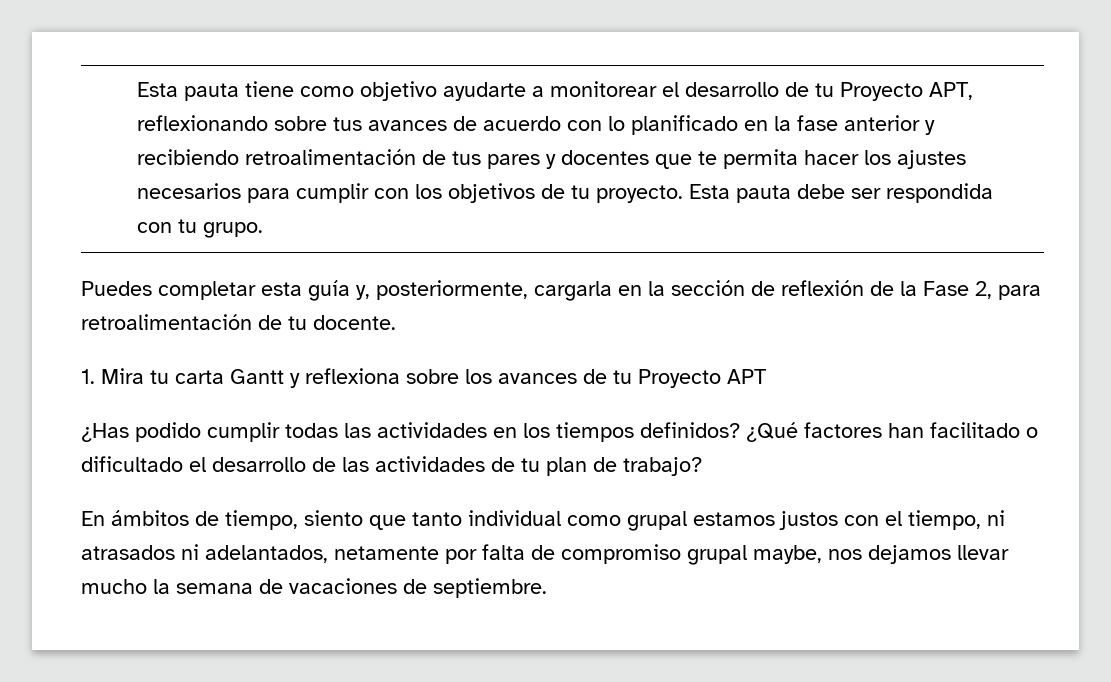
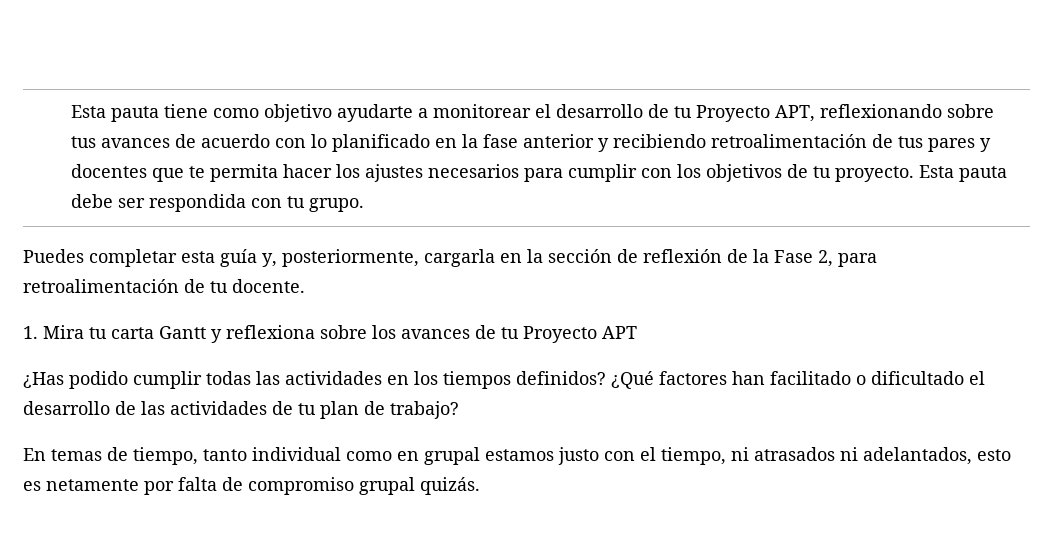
- En ámbitos de tiempo, siento que tanto individual como grupal estamos justos con el tiempo, ni atrasados ni adelantados, netamente por falta de compromiso grupal maybe, nos dejamos llevar mucho la semana de vacaciones de septiembre.
+ En temas de tiempo, tanto individual como en grupal estamos justo con el tiempo, ni atrasados ni adelantados, esto es netamente por falta de compromiso grupal quizás.

